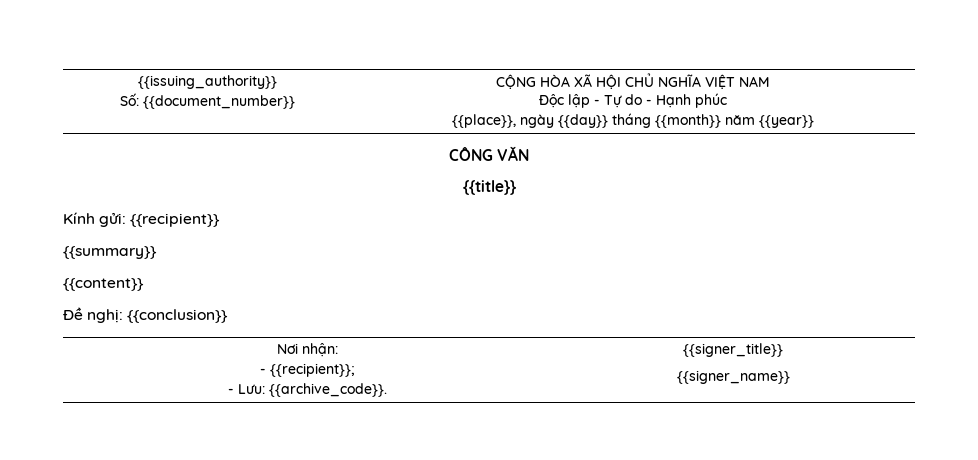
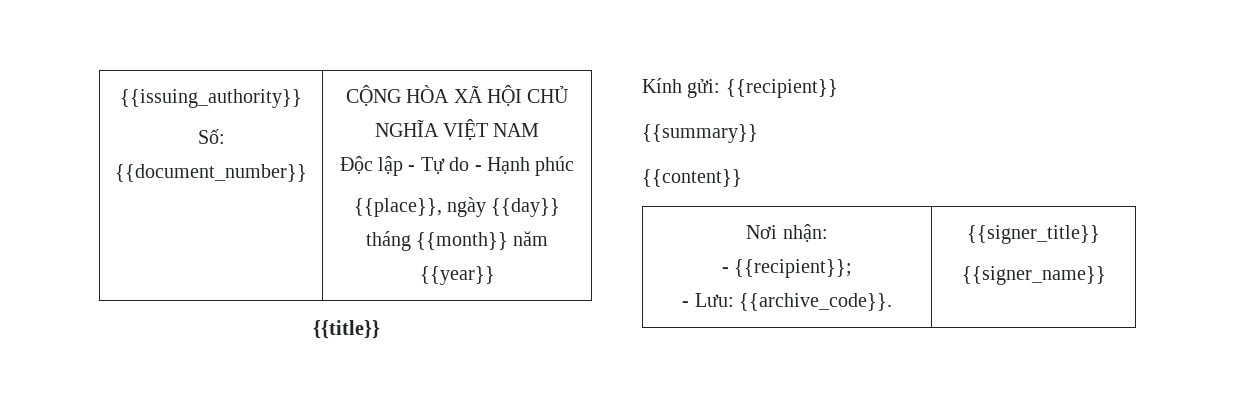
- CÔNG VĂN
- Đề nghị: {{conclusion}}

